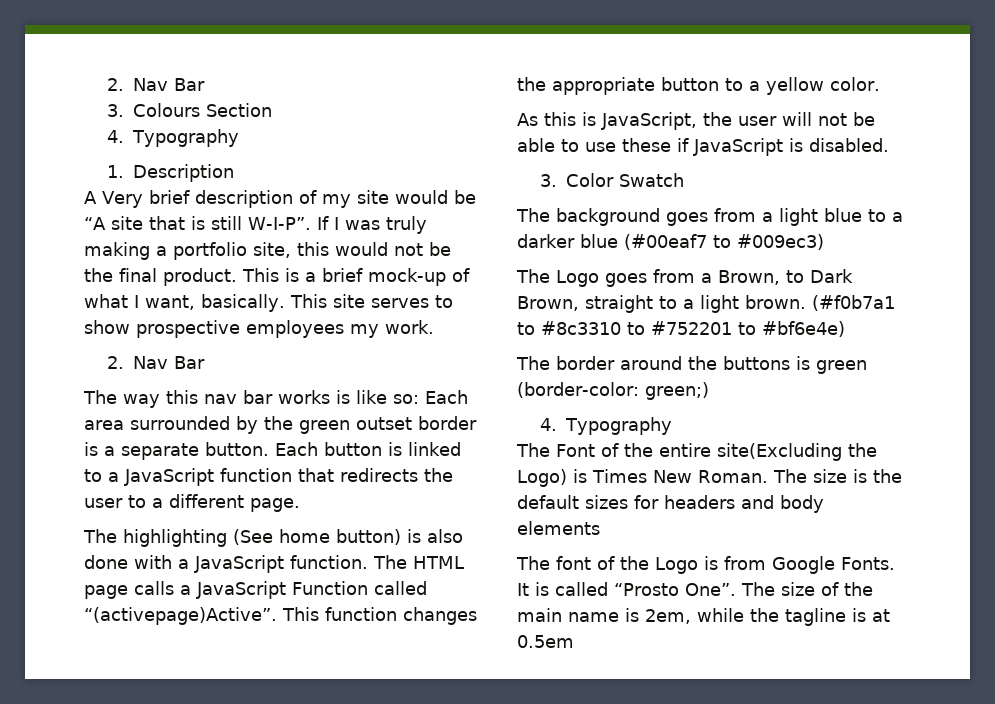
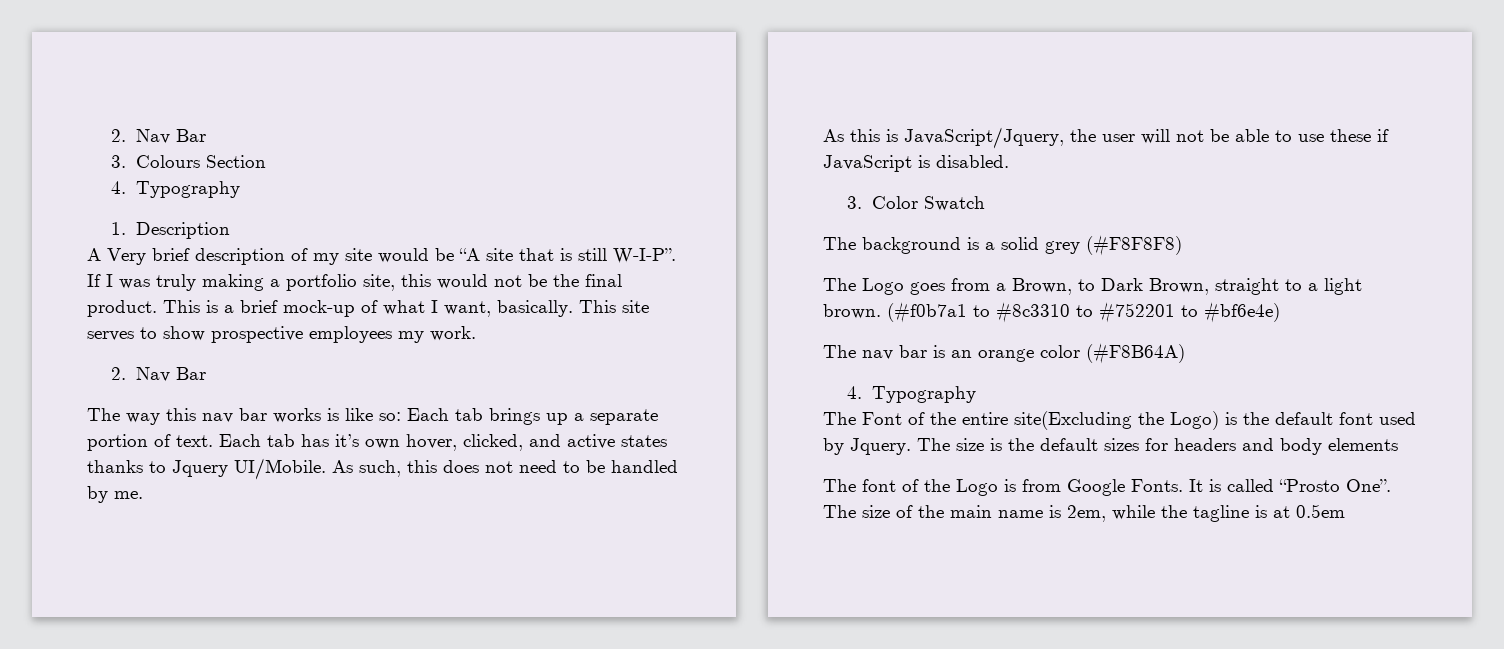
- The way this nav bar works is like so: Each area surrounded by the green outset border is a separate button. Each button is linked to a JavaScript function that redirects the user to a different page.
- The highlighting (See home button) is also done with a JavaScript function. The HTML page calls a JavaScript Function called “(activepage)Active”. This function changes the appropriate button to a yellow color.
+ The way this nav bar works is like so: Each tab brings up a separate portion of text. Each tab has it’s own hover, clicked, and active states thanks to Jquery UI/Mobile. As such, this does not need to be handled by me.
- As this is JavaScript, the user will not be able to use these if JavaScript is disabled.
+ As this is JavaScript/Jquery, the user will not be able to use these if JavaScript is disabled.
- The background goes from a light blue to a darker blue (#00eaf7 to #009ec3)
+ The background is a solid grey (#F8F8F8)
- The border around the buttons is green (border-color: green;)
+ The nav bar is an orange color (#F8B64A)
- The Font of the entire site(Excluding the Logo) is Times New Roman.
+ The Font of the entire site(Excluding the Logo) is the default font used by Jquery.

